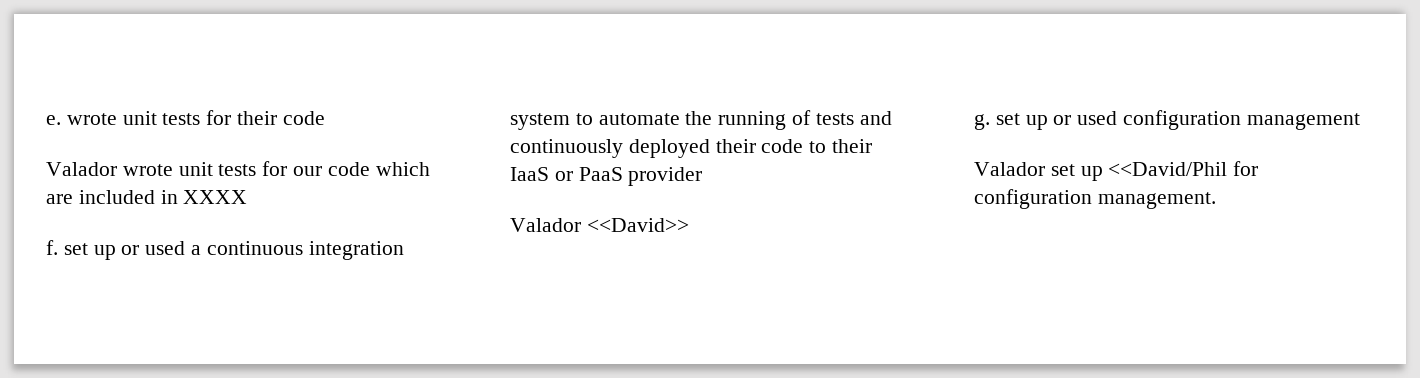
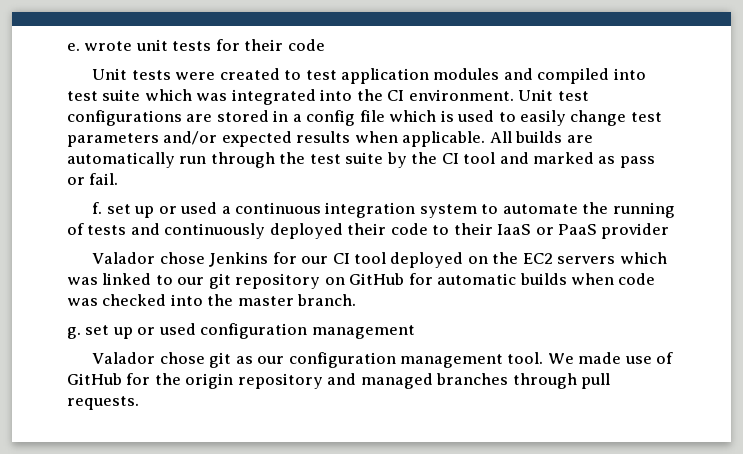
- Valador wrote unit tests for our code which are included in XXXX
+ Unit tests were created to test application modules and compiled into test suite which was integrated into the CI environment. Unit test configurations are stored in a config file which is used to easily change test parameters and/or expected results when applicable. All builds are automatically run through the test suite by the CI tool and marked as pass or fail.
- Valador <<David>>
+ Valador chose Jenkins for our CI tool deployed on the EC2 servers which was linked to our git repository on GitHub for automatic builds when code was checked into the master branch.
- Valador set up <<David/Phil for configuration management.
+ Valador chose git as our configuration management tool. We made use of GitHub for the origin repository and managed branches through pull requests.

